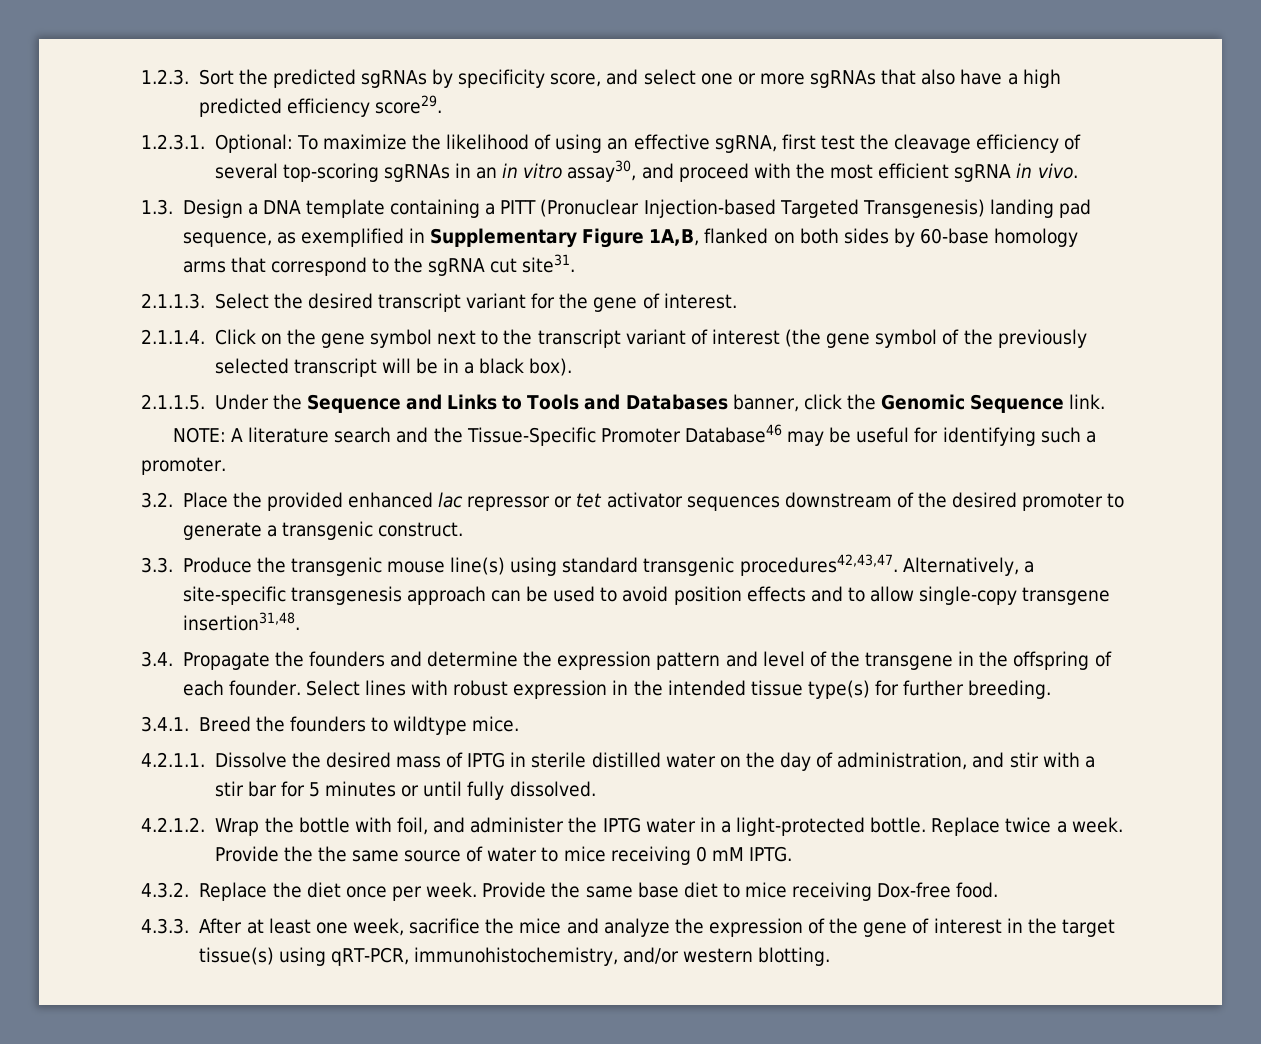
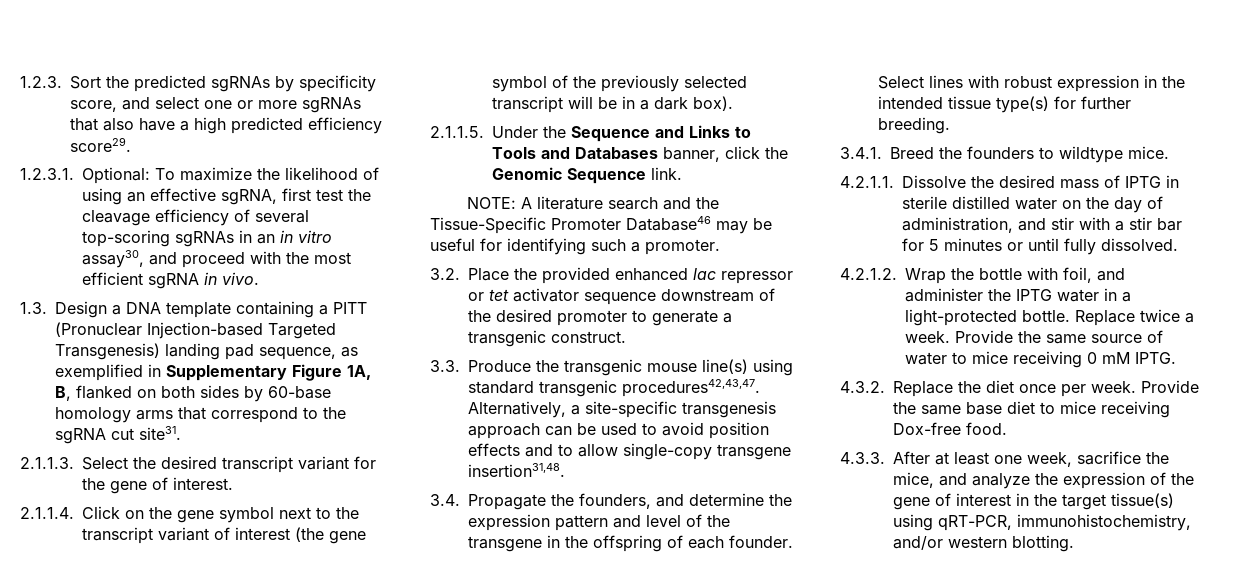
- 1.3. Design a DNA template containing a PITT (Pronuclear Injection-based Targeted Transgenesis) landing pad sequence, as exemplified in Supplementary Figure 1A,B, flanked on both sides by 60-base homology arms that correspond to the sgRNA cut site31.
+ 1.3. Design a DNA template containing a PITT (Pronuclear Injection-based Targeted Transgenesis) landing pad sequence, as exemplified in Supplementary Figure 1A, B, flanked on both sides by 60-base homology arms that correspond to the sgRNA cut site31.
- 2.1.1.4. Click on the gene symbol next to the transcript variant of interest (the gene symbol of the previously selected transcript will be in a black box).
+ 2.1.1.4. Click on the gene symbol next to the transcript variant of interest (the gene symbol of the previously selected transcript will be in a dark box).
- 3.2. Place the provided enhanced lac repressor or tet activator sequences downstream of the desired promoter to generate a transgenic construct.
+ 3.2. Place the provided enhanced lac repressor or tet activator sequence downstream of the desired promoter to generate a transgenic construct.
- 3.4. Propagate the founders and determine the expression pattern and level of the transgene in the offspring of each founder.
+ 3.4. Propagate the founders, and determine the expression pattern and level of the transgene in the offspring of each founder.
- Provide the the same source of water to mice receiving 0 mM IPTG.
+ Provide the same source of water to mice receiving 0 mM IPTG.
- 4.3.3. After at least one week, sacrifice the mice and analyze the expression of the gene of interest in the target tissue(s) using qRT-PCR, immunohistochemistry, and/or western blotting.
+ 4.3.3. After at least one week, sacrifice the mice, and analyze the expression of the gene of interest in the target tissue(s) using qRT-PCR, immunohistochemistry, and/or western blotting.

